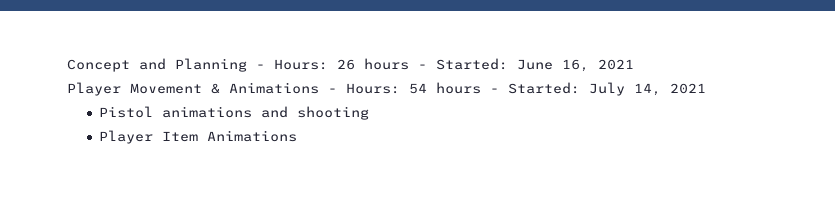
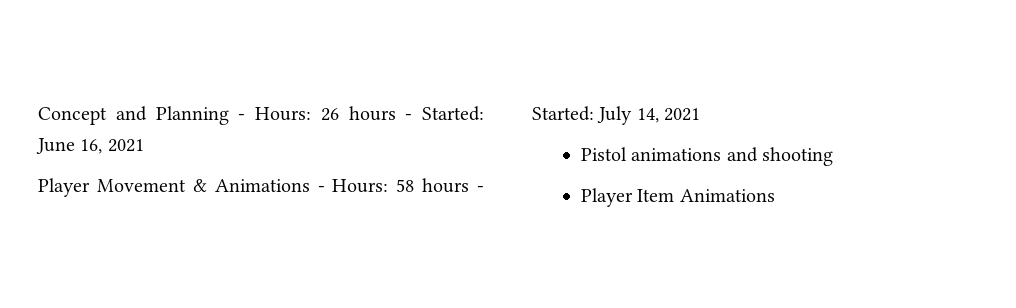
- Player Movement & Animations - Hours: 54 hours - Started: July 14, 2021
+ Player Movement & Animations - Hours: 58 hours - Started: July 14, 2021

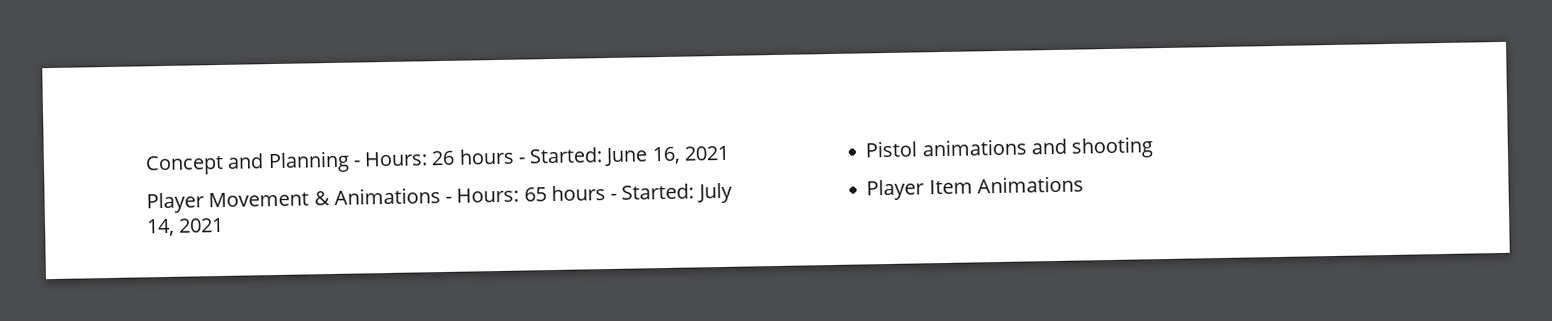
- Player Movement & Animations - Hours: 58 hours - Started: July 14, 2021
+ Player Movement & Animations - Hours: 65 hours - Started: July 14, 2021

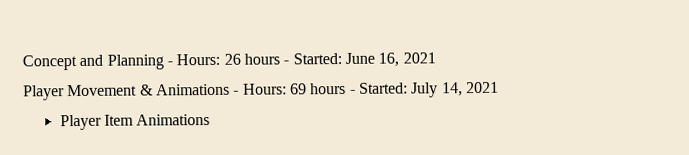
- Player Movement & Animations - Hours: 65 hours - Started: July 14, 2021
+ Player Movement & Animations - Hours: 69 hours - Started: July 14, 2021
- Pistol animations and shooting

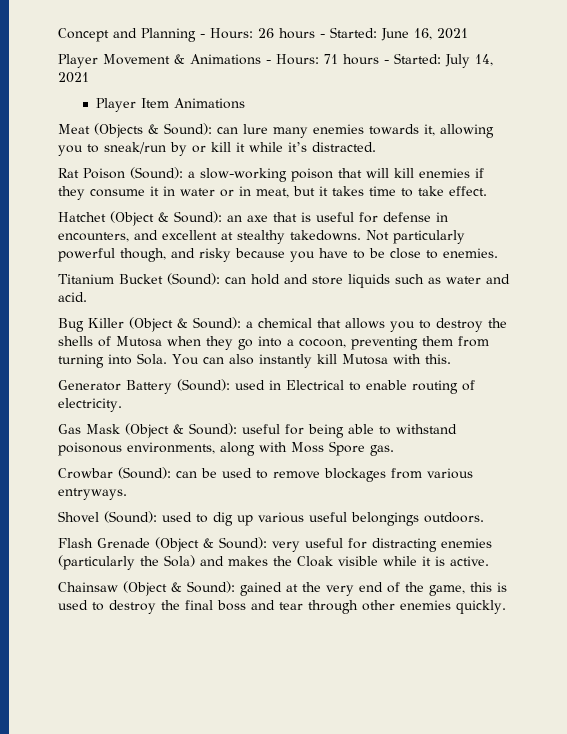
- Player Movement & Animations - Hours: 69 hours - Started: July 14, 2021
+ Player Movement & Animations - Hours: 71 hours - Started: July 14, 2021
+ Meat (Objects & Sound): can lure many enemies towards it, allowing you to sneak/run by or kill it while it’s distracted.
+ Rat Poison (Sound): a slow-working poison that will kill enemies if they consume it in water or in meat, but it takes time to take effect.
+ Hatchet (Object & Sound): an axe that is useful for defense in encounters, and excellent at stealthy takedowns. Not particularly powerful though, and risky because you have to be close to enemies.
+ Titanium Bucket (Sound): can hold and store liquids such as water and acid.
+ Bug Killer (Object & Sound): a chemical that allows you to destroy the shells of Mutosa when they go into a cocoon, preventing them from turning into Sola. You can also instantly kill Mutosa with this.
+ Generator Battery (Sound): used in Electrical to enable routing of electricity.
+ Gas Mask (Object & Sound): useful for being able to withstand poisonous environments, along with Moss Spore gas.
+ Crowbar (Sound): can be used to remove blockages from various entryways.
+ Shovel (Sound): used to dig up various useful belongings outdoors.
+ Flash Grenade (Object & Sound): very useful for distracting enemies (particularly the Sola) and makes the Cloak visible while it is active.
+ Chainsaw (Object & Sound): gained at the very end of the game, this is used to destroy the final boss and tear through other enemies quickly.

